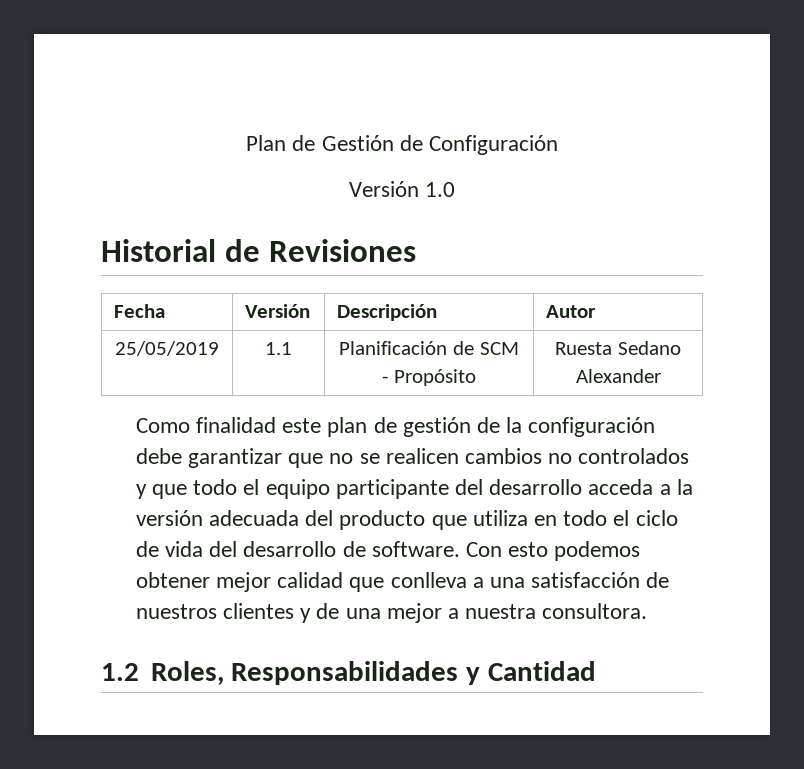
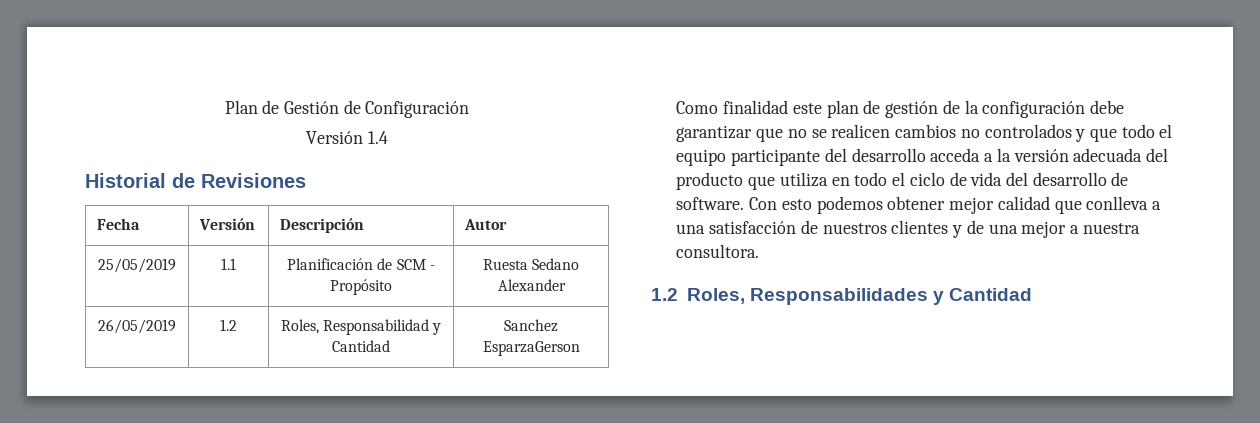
- Versión 1.0
+ Versión 1.4
+ 26/05/2019 | 1.2 | Roles, Responsabilidad y Cantidad | Sanchez EsparzaGerson

